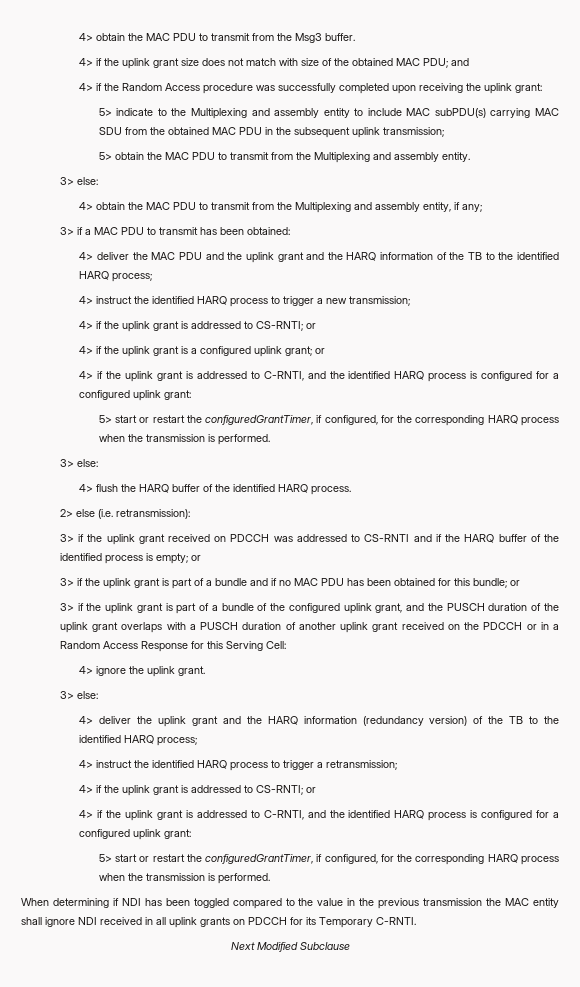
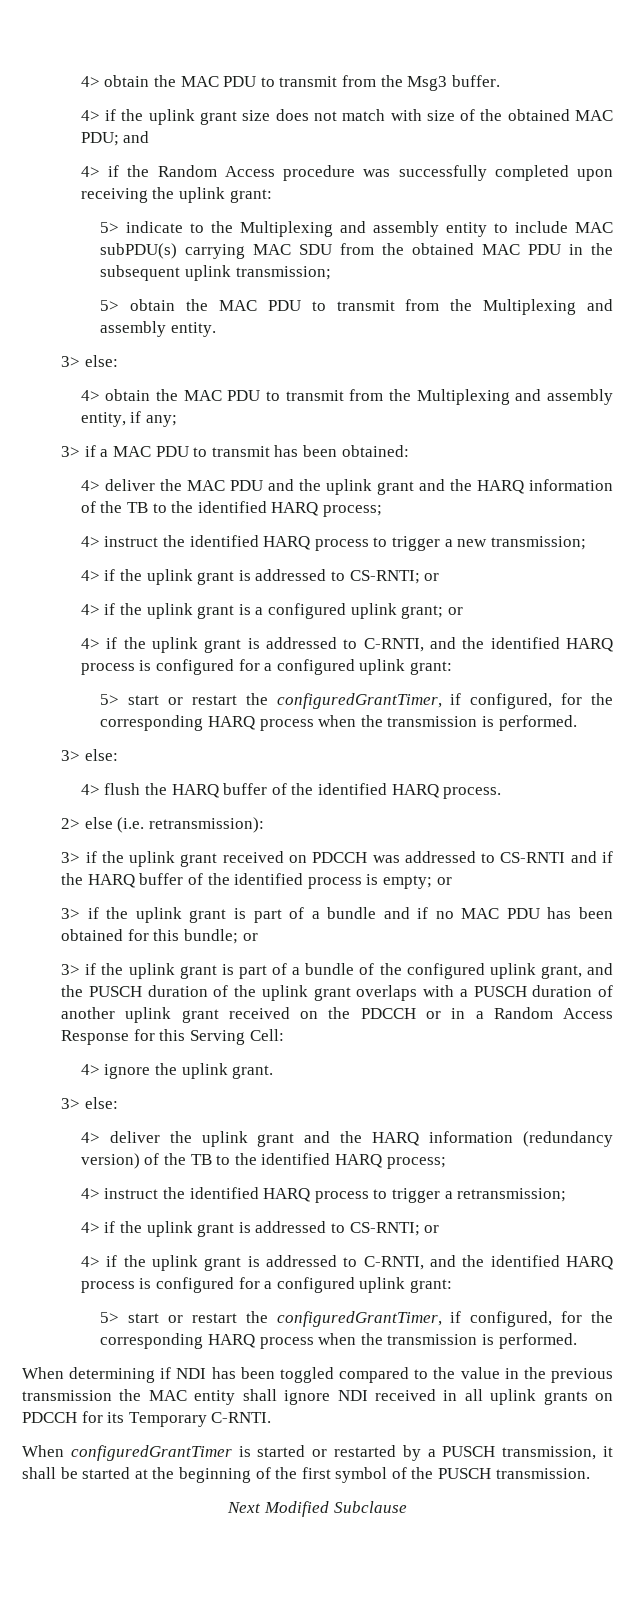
+ When configuredGrantTimer is started or restarted by a PUSCH transmission, it shall be started at the beginning of the first symbol of the PUSCH transmission.

